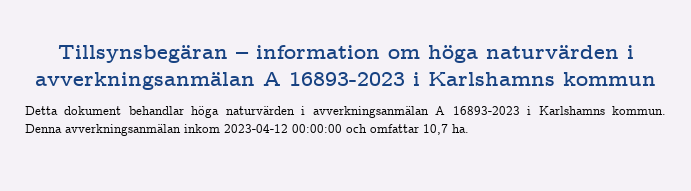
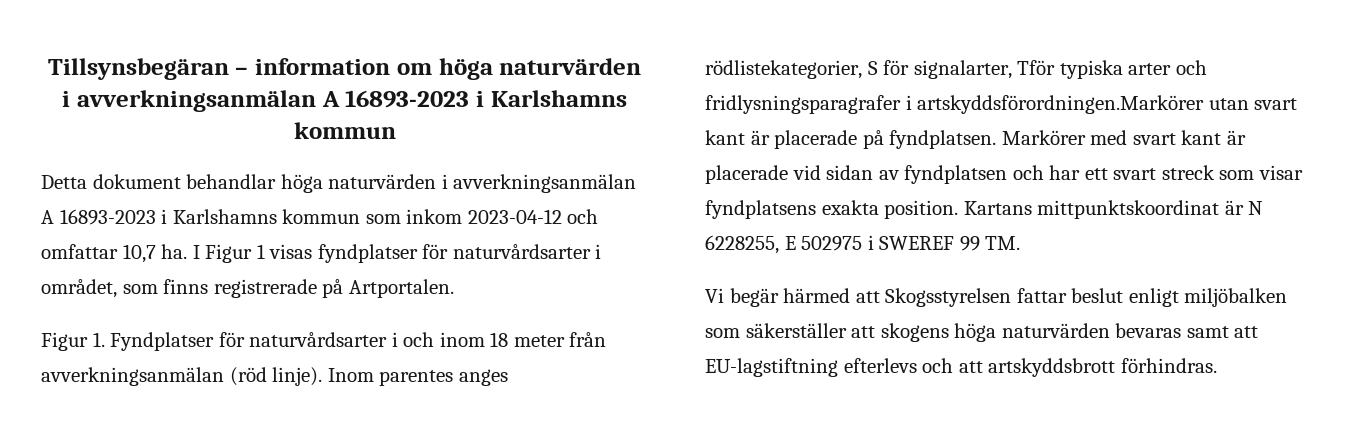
- Detta dokument behandlar höga naturvärden i avverkningsanmälan A 16893-2023 i Karlshamns kommun. Denna avverkningsanmälan inkom 2023-04-12 00:00:00 och omfattar 10,7 ha.
+ Detta dokument behandlar höga naturvärden i avverkningsanmälan A 16893-2023 i Karlshamns kommun som inkom 2023-04-12 och omfattar 10,7 ha.
+ I Figur 1 visas fyndplatser för naturvårdsarter i området, som finns registrerade på Artportalen.
+ Figur 1. Fyndplatser för naturvårdsarter i och inom 18 meter från avverkningsanmälan (röd linje). Inom parentes anges rödlistekategorier, S för signalarter, Tför typiska arter och fridlysningsparagrafer i artskyddsförordningen.Markörer utan svart kant är placerade på fyndplatsen. Markörer med svart kant är placerade vid sidan av fyndplatsen och har ett svart streck som visar fyndplatsens exakta position. Kartans mittpunktskoordinat är N 6228255, E 502975 i SWEREF 99 TM.
+ Vi begär härmed att Skogsstyrelsen fattar beslut enligt miljöbalken som säkerställer att skogens höga naturvärden bevaras samt att EU-lagstiftning efterlevs och att artskyddsbrott förhindras.

